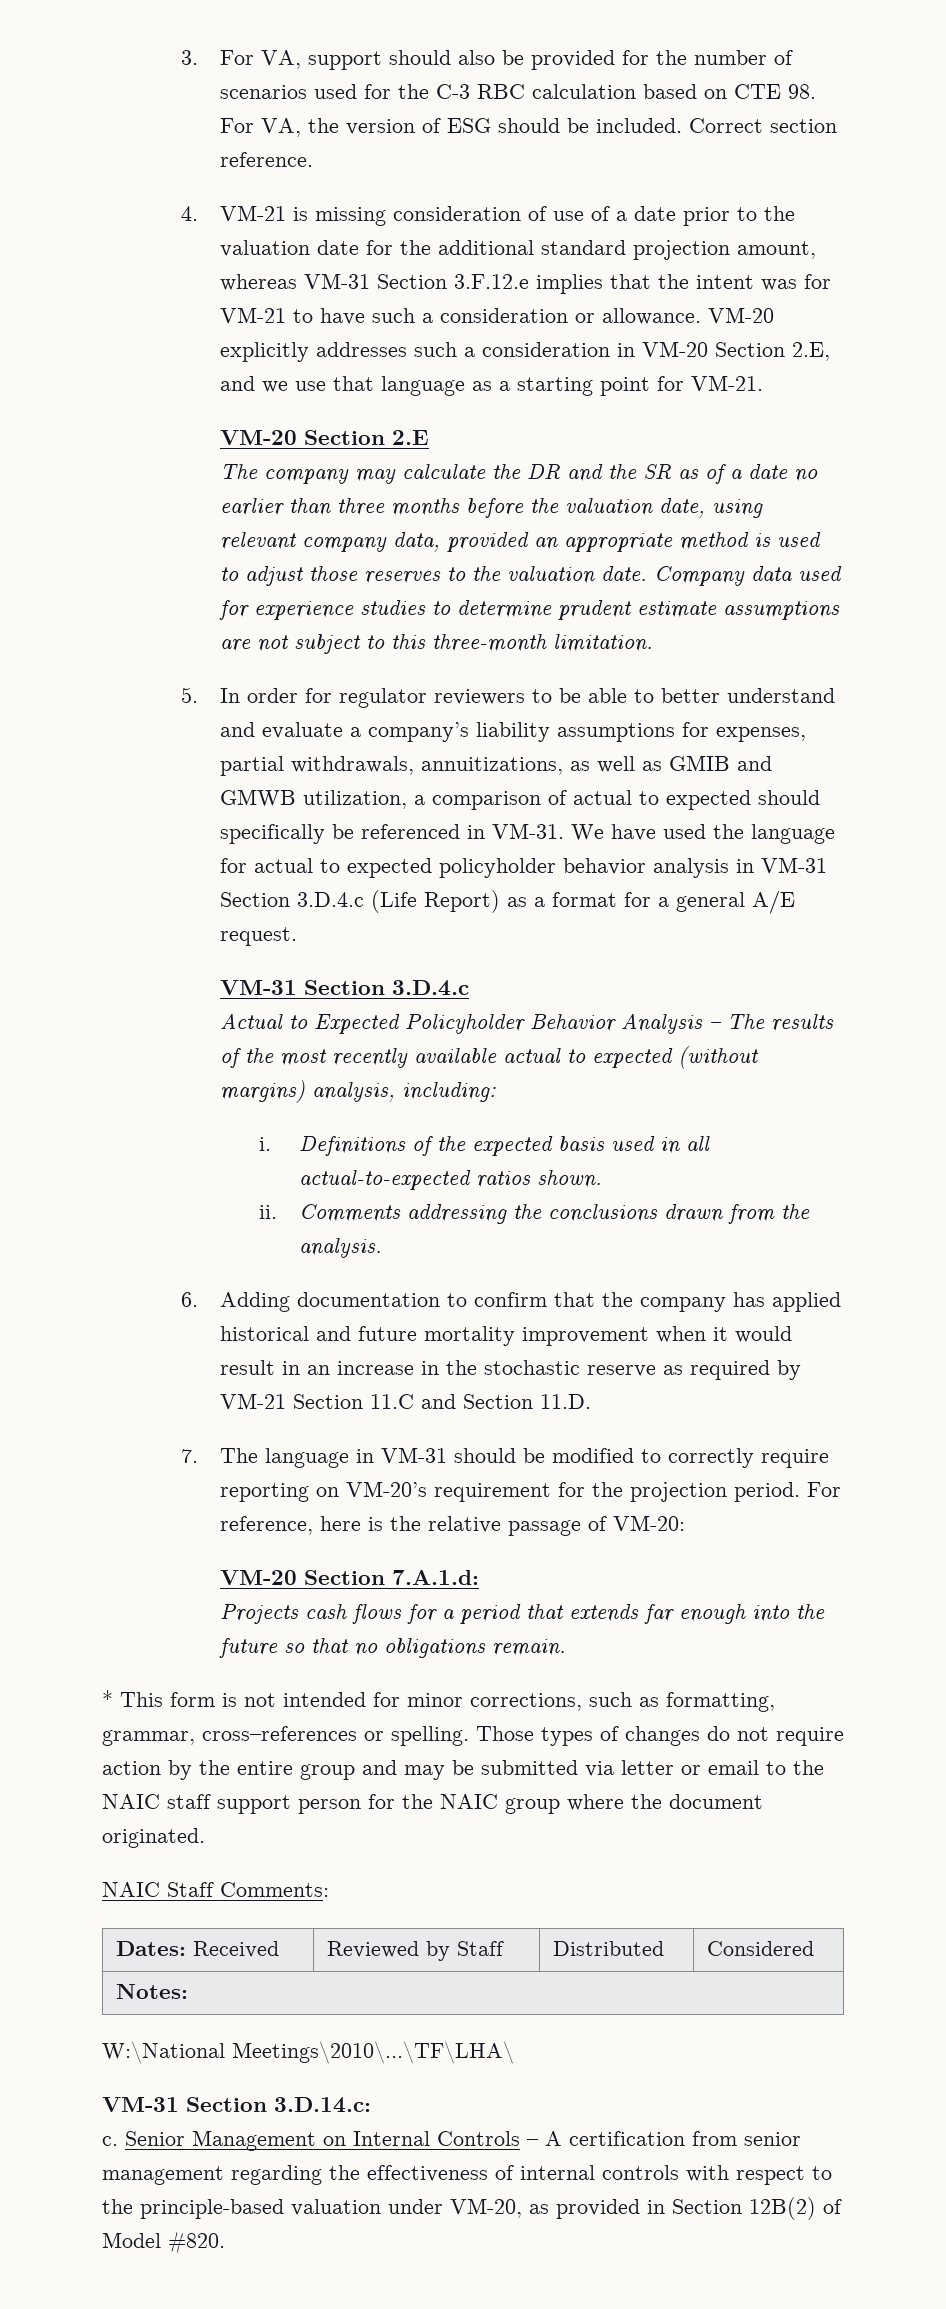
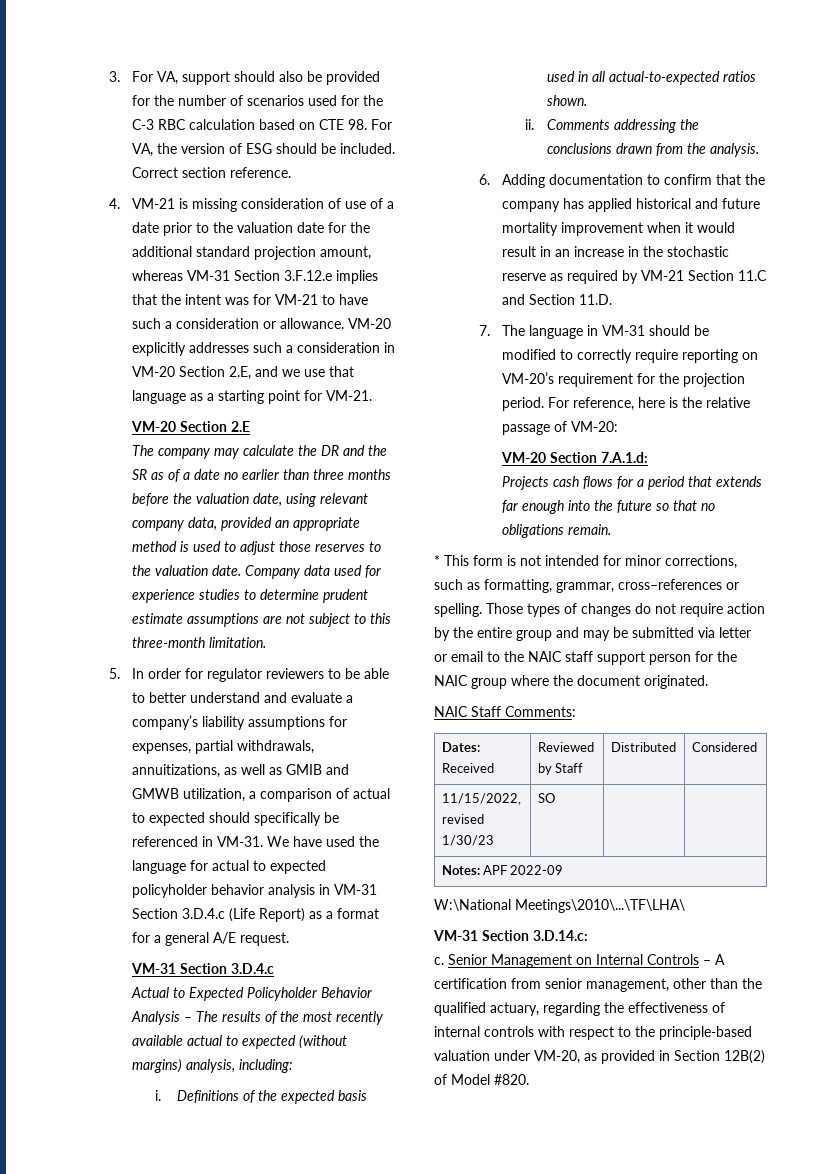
+ 11/15/2022, revised 1/30/23 | SO | |
- Notes:
+ Notes: APF 2022-09
- Senior Management on Internal Controls – A certification from senior management regarding the effectiveness of internal controls with respect to the principle-based valuation under VM-20, as provided in Section 12B(2) of Model #820.
+ Senior Management on Internal Controls – A certification from senior management, other than the qualified actuary, regarding the effectiveness of internal controls with respect to the principle-based valuation under VM-20, as provided in Section 12B(2) of Model #820.

